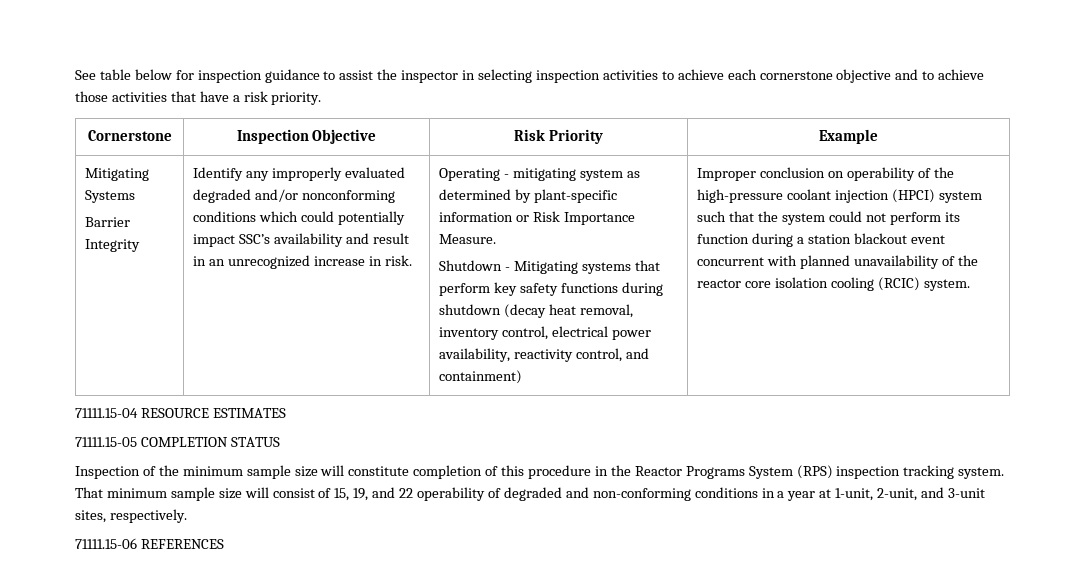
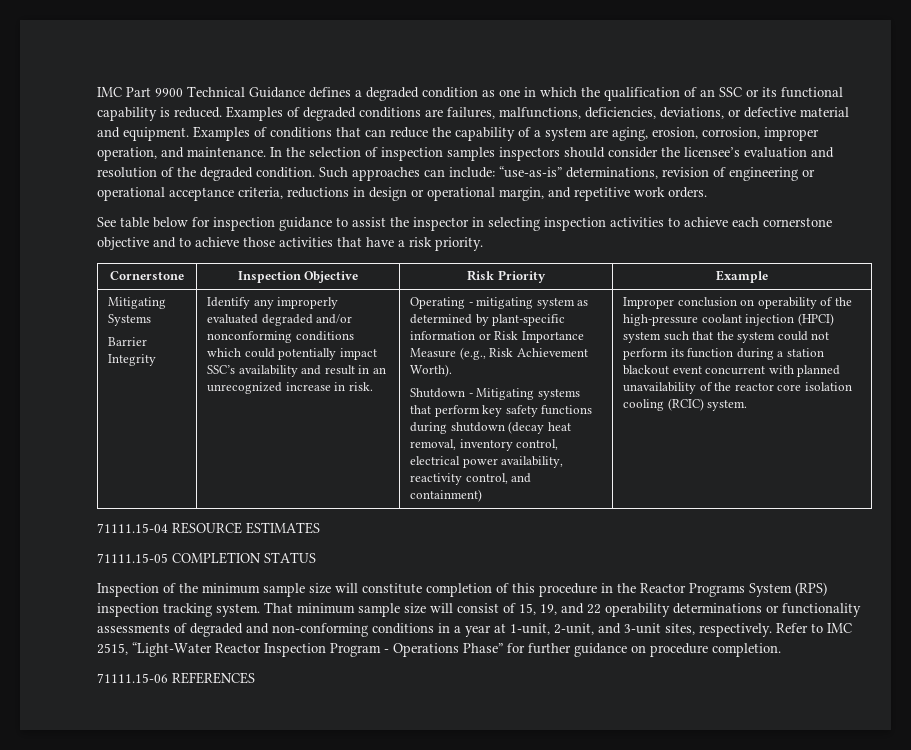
+ IMC Part 9900 Technical Guidance defines a degraded condition as one in which the qualification of an SSC or its functional capability is reduced. Examples of degraded conditions are failures, malfunctions, deficiencies, deviations, or defective material and equipment. Examples of conditions that can reduce the capability of a system are aging, erosion, corrosion, improper operation, and maintenance. In the selection of inspection samples inspectors should consider the licensee’s evaluation and resolution of the degraded condition. Such approaches can include: “use-as-is” determinations, revision of engineering or operational acceptance criteria, reductions in design or operational margin, and repetitive work orders.
- Operating - mitigating system as determined by plant-specific information or Risk Importance Measure.
+ Operating - mitigating system as determined by plant-specific information or Risk Importance Measure (e.g., Risk Achievement Worth).
- That minimum sample size will consist of 15, 19, and 22 operability of degraded and non-conforming conditions in a year at 1-unit, 2-unit, and 3-unit sites, respectively.
+ That minimum sample size will consist of 15, 19, and 22 operability determinations or functionality assessments of degraded and non-conforming conditions in a year at 1-unit, 2-unit, and 3-unit sites, respectively. Refer to IMC 2515, “Light-Water Reactor Inspection Program - Operations Phase” for further guidance on procedure completion.

